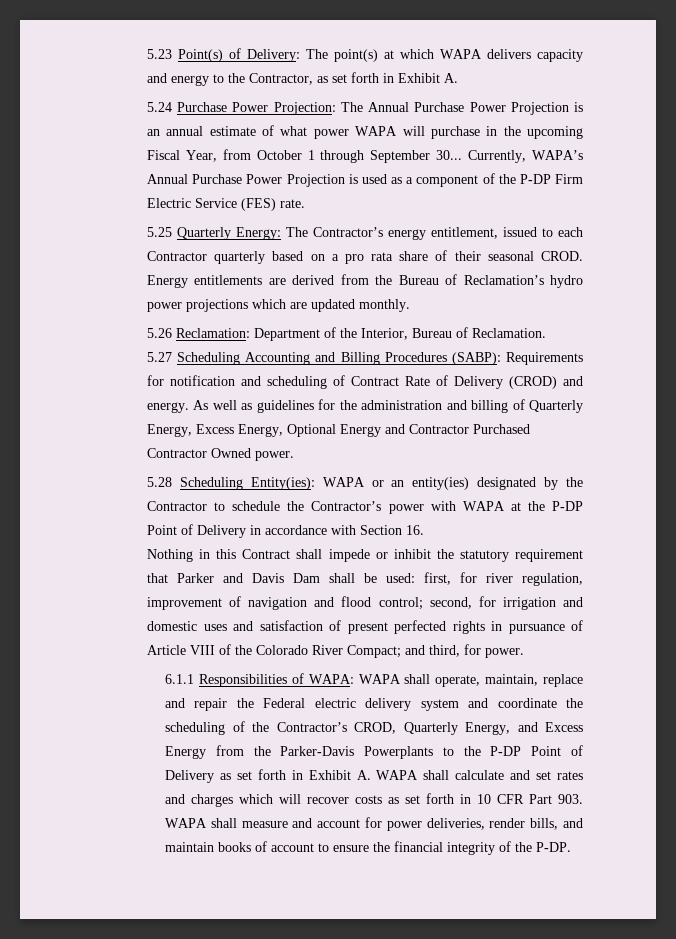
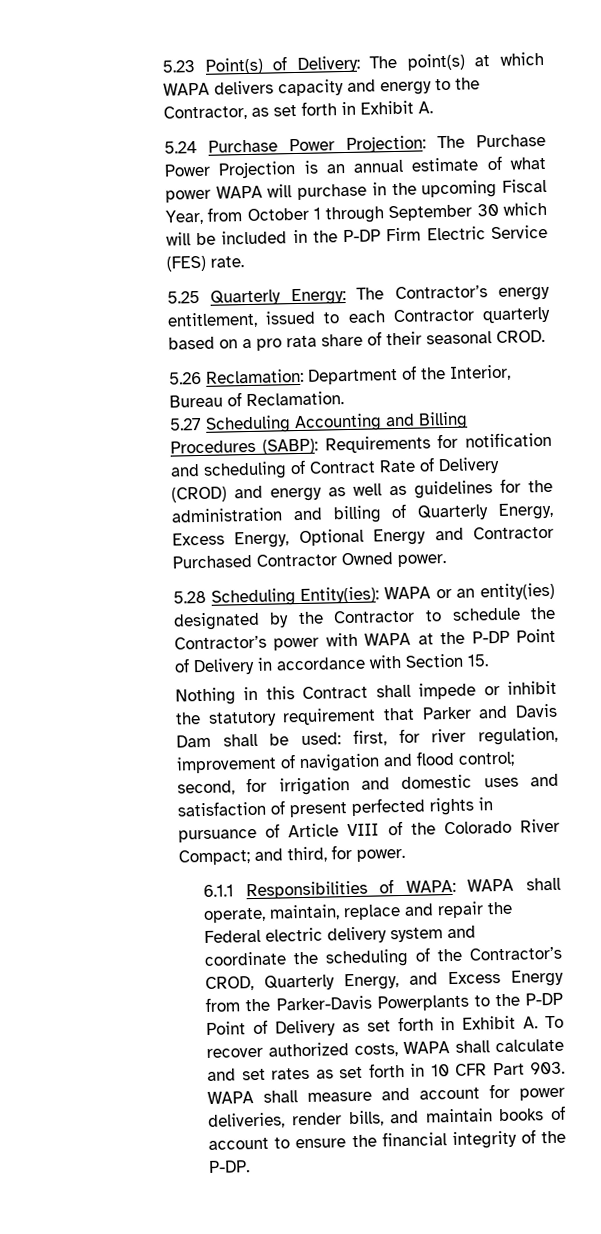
- 5.24 Purchase Power Projection: The Annual Purchase Power Projection is an annual estimate of what power WAPA will purchase in the upcoming Fiscal Year, from October 1 through September 30... Currently, WAPA’s Annual Purchase Power Projection is used as a component of the P-DP Firm Electric Service (FES) rate.
+ 5.24 Purchase Power Projection: The Purchase Power Projection is an annual estimate of what power WAPA will purchase in the upcoming Fiscal Year, from October 1 through September 30 which will be included in the P-DP Firm Electric Service (FES) rate.
- Energy entitlements are derived from the Bureau of Reclamation’s hydro power projections which are updated monthly.
- 5.27 Scheduling Accounting and Billing Procedures (SABP): Requirements for notification and scheduling of Contract Rate of Delivery (CROD) and energy. As well as guidelines for the administration and billing of Quarterly Energy, Excess Energy, Optional Energy and Contractor Purchased Contractor Owned power.
+ 5.27 Scheduling Accounting and Billing Procedures (SABP): Requirements for notification and scheduling of Contract Rate of Delivery (CROD) and energy as well as guidelines for the administration and billing of Quarterly Energy, Excess Energy, Optional Energy and Contractor Purchased Contractor Owned power.
- 5.28 Scheduling Entity(ies): WAPA or an entity(ies) designated by the Contractor to schedule the Contractor’s power with WAPA at the P-DP Point of Delivery in accordance with Section 16.
+ 5.28 Scheduling Entity(ies): WAPA or an entity(ies) designated by the Contractor to schedule the Contractor’s power with WAPA at the P-DP Point of Delivery in accordance with Section 15.
- WAPA shall operate, maintain, replace and repair the Federal electric delivery system and coordinate the scheduling of the Contractor’s CROD, Quarterly Energy, and Excess Energy from the Parker-Davis Powerplants to the P-DP Point of Delivery as set forth in Exhibit A. WAPA shall calculate and set rates and charges which will recover costs as set forth in 10 CFR Part 903. WAPA shall measure and account for power deliveries, render bills, and maintain books of account to ensure the financial integrity of the P-DP.
+ WAPA shall operate, maintain, replace and repair the Federal electric delivery system and coordinate the scheduling of the Contractor’s CROD, Quarterly Energy, and Excess Energy from the Parker-Davis Powerplants to the P-DP Point of Delivery as set forth in Exhibit A. To recover authorized costs, WAPA shall calculate and set rates as set forth in 10 CFR Part 903. WAPA shall measure and account for power deliveries, render bills, and maintain books of account to ensure the financial integrity of the P-DP.

